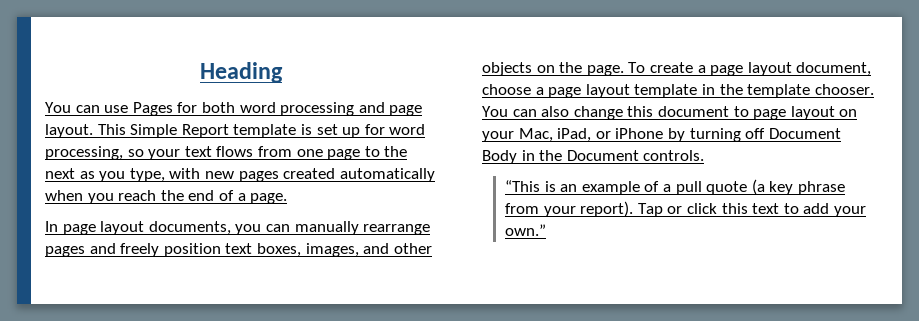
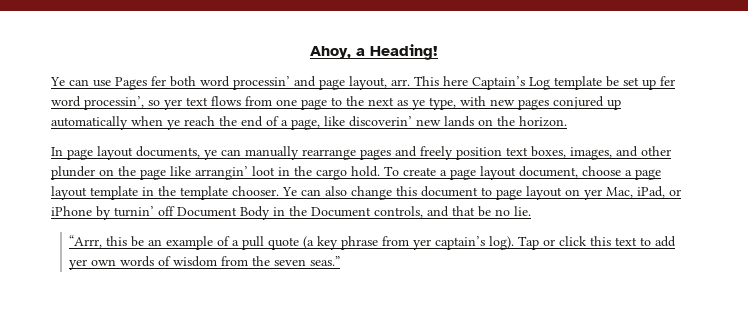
- Heading
- You can use Pages for both word processing and page layout. This Simple Report template is set up for word processing, so your text flows from one page to the next as you type, with new pages created automatically when you reach the end of a page.
+ Ahoy, a Heading!
+ Ye can use Pages fer both word processin’ and page layout, arr. This here Captain’s Log template be set up fer word processin’, so yer text flows from one page to the next as ye type, with new pages conjured up automatically when ye reach the end of a page, like discoverin’ new lands on the horizon.
- In page layout documents, you can manually rearrange pages and freely position text boxes, images, and other objects on the page.
+ In page layout documents, ye can manually rearrange pages and freely position text boxes, images, and other plunder on the page like arrangin’ loot in the cargo hold.
- You can also change this document to page layout on your Mac, iPad, or iPhone by turning off Document Body in the Document controls.
- “This is an example of a pull quote (a key phrase from your report).
+ Ye can also change this document to page layout on yer Mac, iPad, or iPhone by turnin’ off Document Body in the Document controls, and that be no lie.
+ “Arrr, this be an example of a pull quote (a key phrase from yer captain’s log).
- Tap or click this text to add your own.”
+ Tap or click this text to add yer own words of wisdom from the seven seas.”

